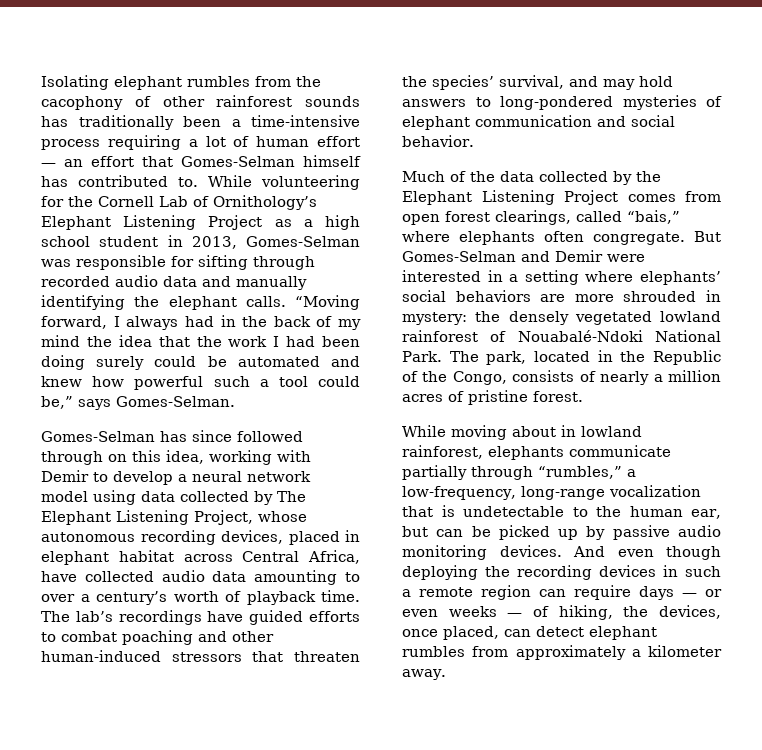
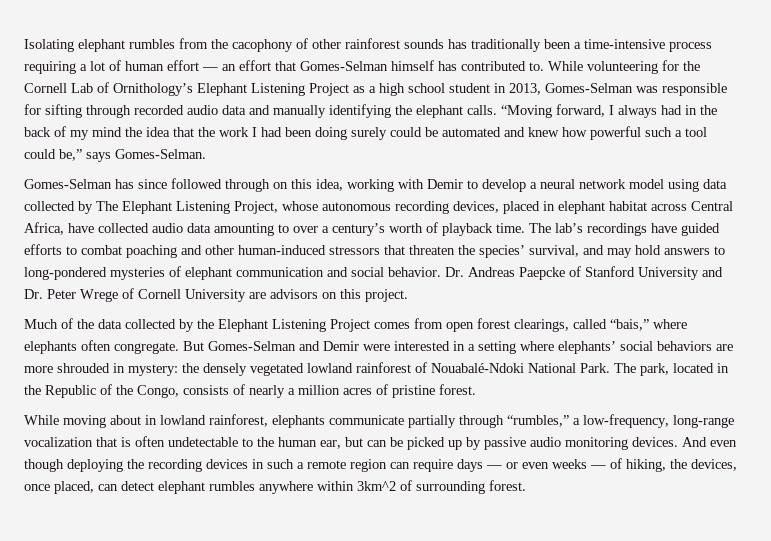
+ Dr. Andreas Paepcke of Stanford University and Dr. Peter Wrege of Cornell University are advisors on this project.
- While moving about in lowland rainforest, elephants communicate partially through “rumbles,” a low-frequency, long-range vocalization that is undetectable to the human ear, but can be picked up by passive audio monitoring devices.
+ While moving about in lowland rainforest, elephants communicate partially through “rumbles,” a low-frequency, long-range vocalization that is often undetectable to the human ear, but can be picked up by passive audio monitoring devices.
- And even though deploying the recording devices in such a remote region can require days — or even weeks — of hiking, the devices, once placed, can detect elephant rumbles from approximately a kilometer away.
+ And even though deploying the recording devices in such a remote region can require days — or even weeks — of hiking, the devices, once placed, can detect elephant rumbles anywhere within 3km^2 of surrounding forest.

